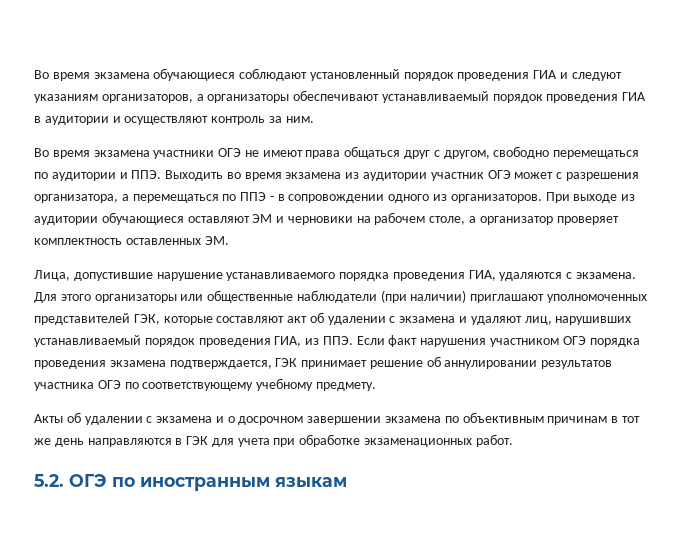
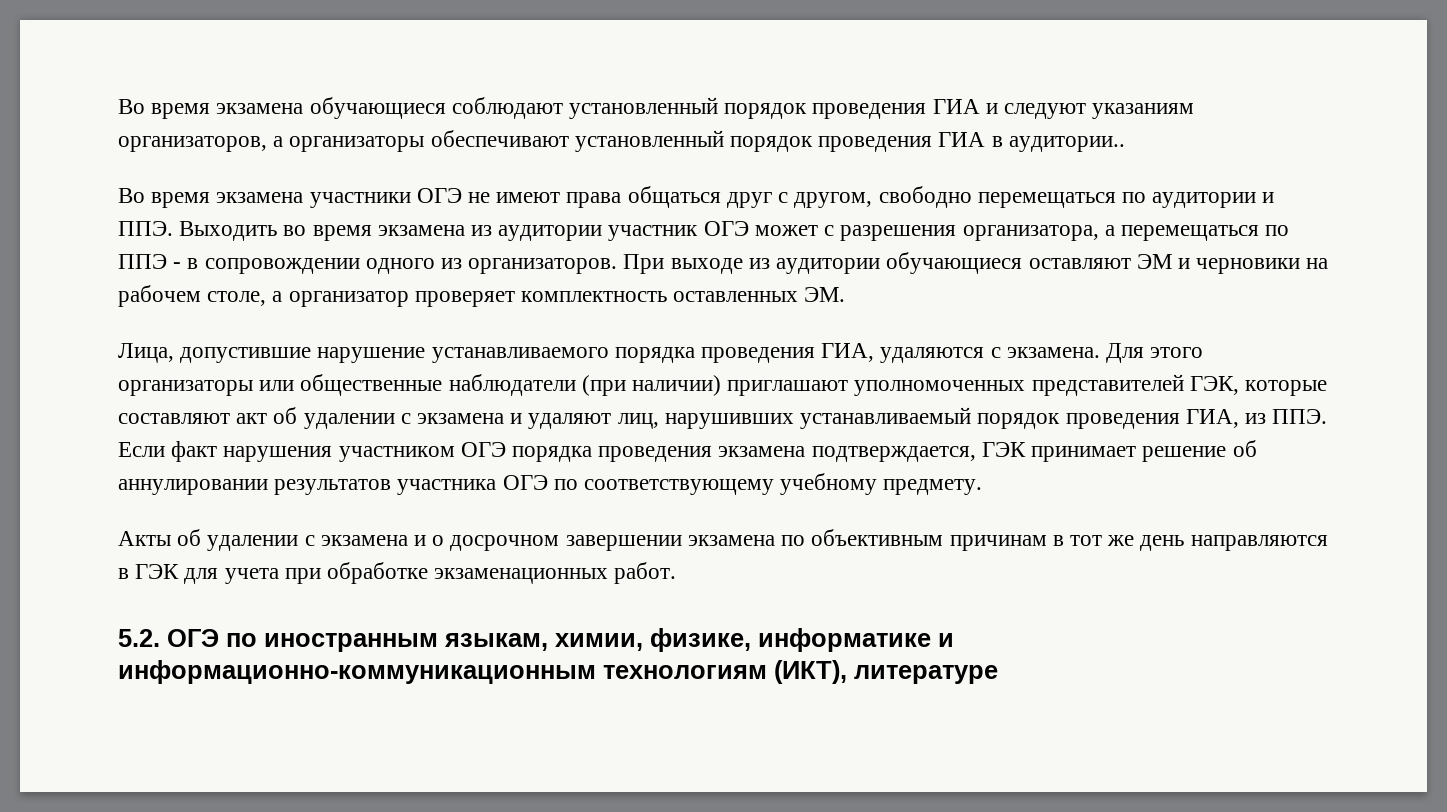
- Во время экзамена обучающиеся соблюдают установленный порядок проведения ГИА и следуют указаниям организаторов, а организаторы обеспечивают устанавливаемый порядок проведения ГИА в аудитории и осуществляют контроль за ним.
+ Во время экзамена обучающиеся соблюдают установленный порядок проведения ГИА и следуют указаниям организаторов, а организаторы обеспечивают установленный порядок проведения ГИА в аудитории..
- 5.2. ОГЭ по иностранным языкам
+ 5.2. ОГЭ по иностранным языкам, химии, физике, информатике и информационно-коммуникационным технологиям (ИКТ), литературе

